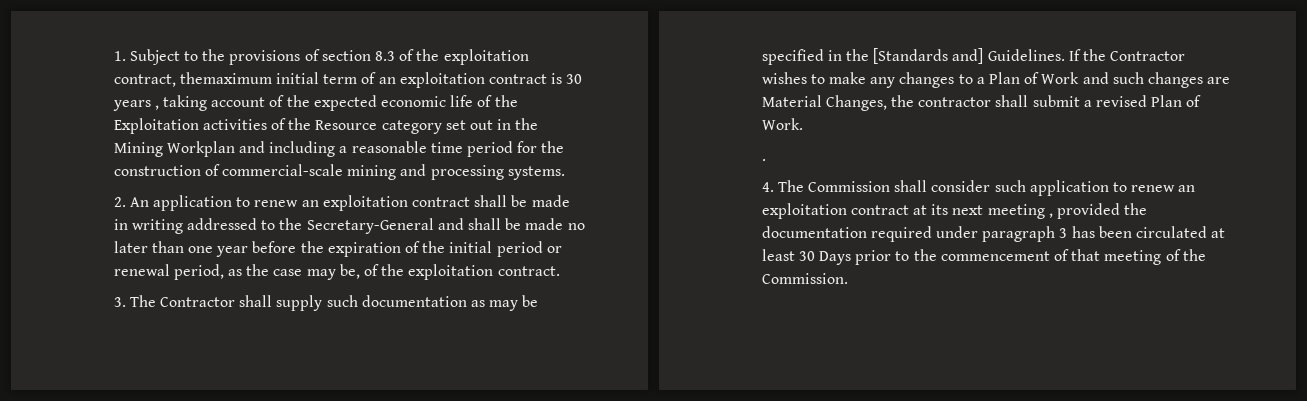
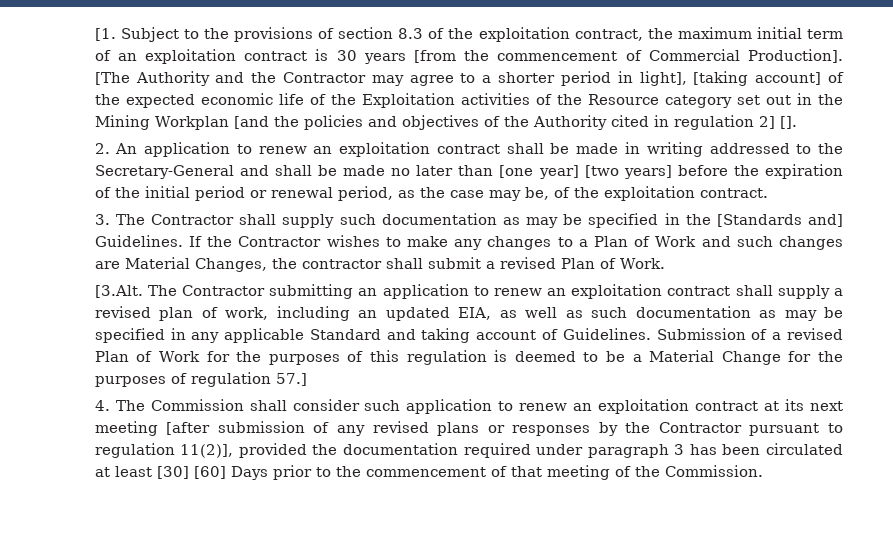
- 1. Subject to the provisions of section 8.3 of the exploitation contract, themaximum initial term of an exploitation contract is 30 years , taking account of the expected economic life of the Exploitation activities of the Resource category set out in the Mining Workplan and including a reasonable time period for the construction of commercial-scale mining and processing systems.
+ [1. Subject to the provisions of section 8.3 of the exploitation contract, the maximum initial term of an exploitation contract is 30 years [from the commencement of Commercial Production]. [The Authority and the Contractor may agree to a shorter period in light], [taking account] of the expected economic life of the Exploitation activities of the Resource category set out in the Mining Workplan [and the policies and objectives of the Authority cited in regulation 2] [].
- 2. An application to renew an exploitation contract shall be made in writing addressed to the Secretary-General and shall be made no later than one year before the expiration of the initial period or renewal period, as the case may be, of the exploitation contract.
+ 2. An application to renew an exploitation contract shall be made in writing addressed to the Secretary-General and shall be made no later than [one year] [two years] before the expiration of the initial period or renewal period, as the case may be, of the exploitation contract.
- .
+ [3.Alt. The Contractor submitting an application to renew an exploitation contract shall supply a revised plan of work, including an updated EIA, as well as such documentation as may be specified in any applicable Standard and taking account of Guidelines. Submission of a revised Plan of Work for the purposes of this regulation is deemed to be a Material Change for the purposes of regulation 57.]
- 4. The Commission shall consider such application to renew an exploitation contract at its next meeting , provided the documentation required under paragraph 3 has been circulated at least 30 Days prior to the commencement of that meeting of the Commission.
+ 4. The Commission shall consider such application to renew an exploitation contract at its next meeting [after submission of any revised plans or responses by the Contractor pursuant to regulation 11(2)], provided the documentation required under paragraph 3 has been circulated at least [30] [60] Days prior to the commencement of that meeting of the Commission.

